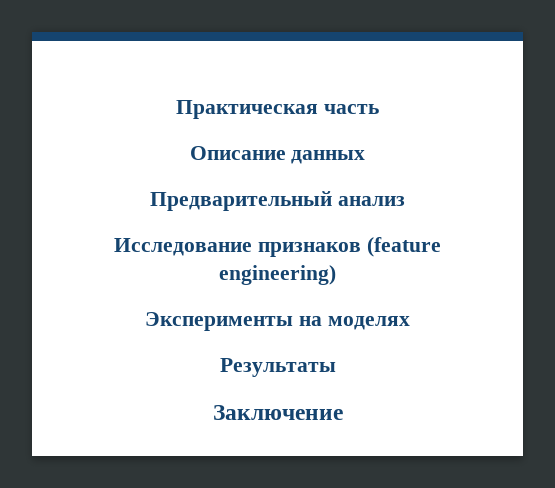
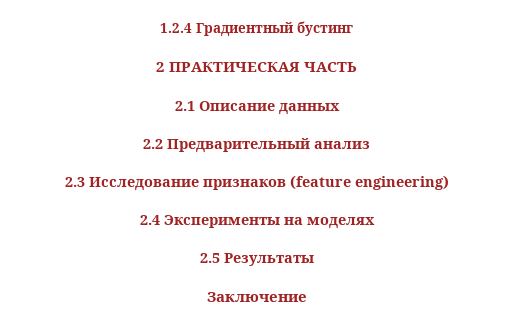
- Практическая часть
- Описание данных
+ 1.2.4 Градиентный бустинг
+ 2 ПРАКТИЧЕСКАЯ ЧАСТЬ
+ 2.1 Описание данных
- Предварительный анализ
+ 2.2 Предварительный анализ
- Исследование признаков (feature engineering)
+ 2.3 Исследование признаков (feature engineering)
- Эксперименты на моделях
+ 2.4 Эксперименты на моделях
- Результаты
+ 2.5 Результаты

